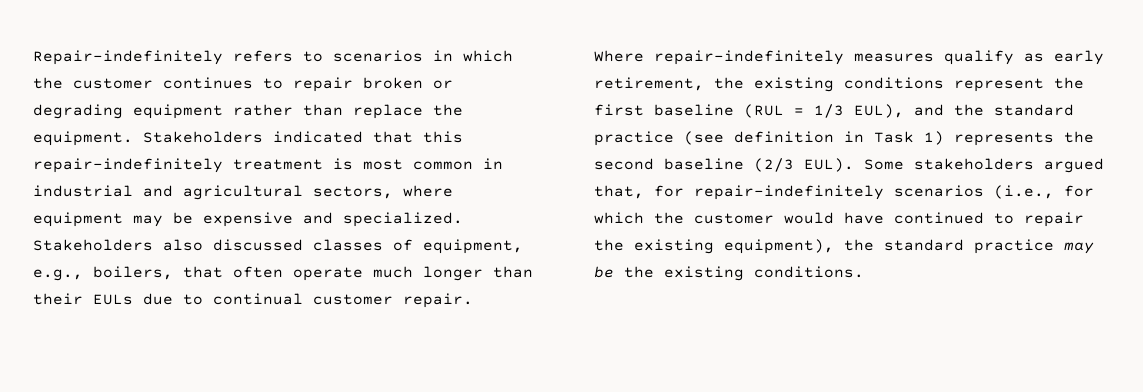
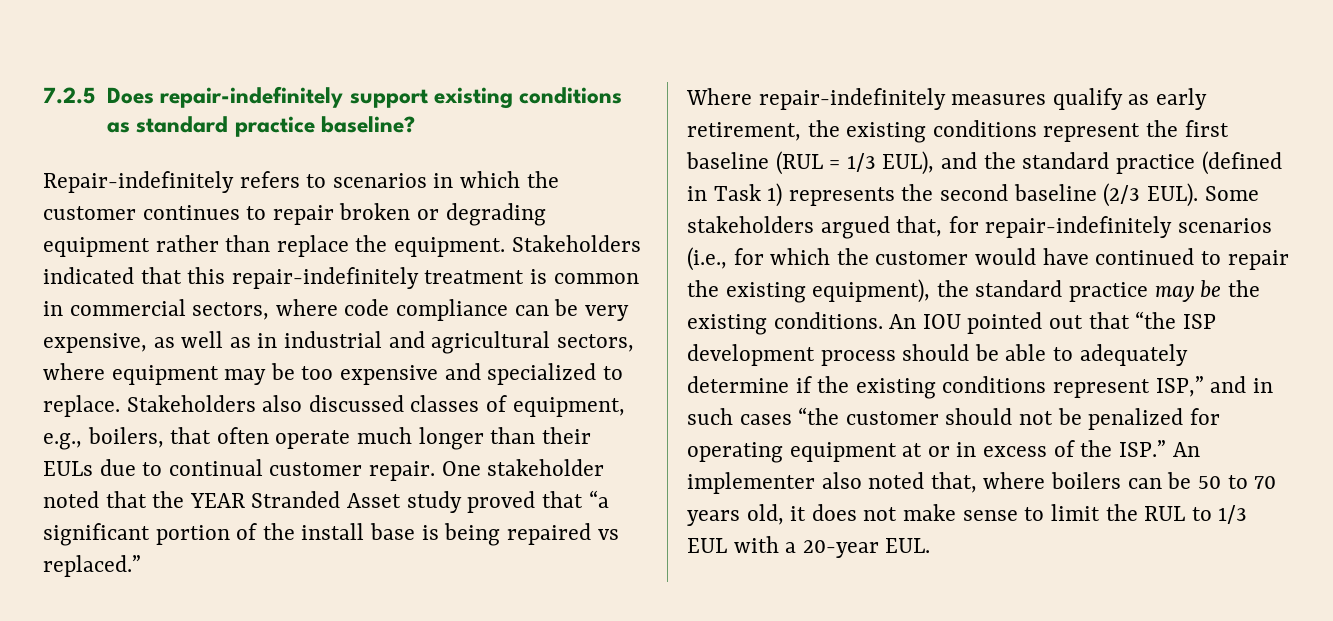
+ 7.2.5 Does repair-indefinitely support existing conditions as standard practice baseline?
- Stakeholders indicated that this repair-indefinitely treatment is most common in industrial and agricultural sectors, where equipment may be expensive and specialized.
+ Stakeholders indicated that this repair-indefinitely treatment is common in commercial sectors, where code compliance can be very expensive, as well as in industrial and agricultural sectors, where equipment may be too expensive and specialized to replace.
+ One stakeholder noted that the YEAR Stranded Asset study proved that “a significant portion of the install base is being repaired vs replaced.”
- Where repair-indefinitely measures qualify as early retirement, the existing conditions represent the first baseline (RUL = 1/3 EUL), and the standard practice (see definition in Task 1) represents the second baseline (2/3 EUL).
+ Where repair-indefinitely measures qualify as early retirement, the existing conditions represent the first baseline (RUL = 1/3 EUL), and the standard practice (defined in Task 1) represents the second baseline (2/3 EUL).
+ An IOU pointed out that “the ISP development process should be able to adequately determine if the existing conditions represent ISP,” and in such cases “the customer should not be penalized for operating equipment at or in excess of the ISP.” An implementer also noted that, where boilers can be 50 to 70 years old, it does not make sense to limit the RUL to 1/3 EUL with a 20-year EUL.

